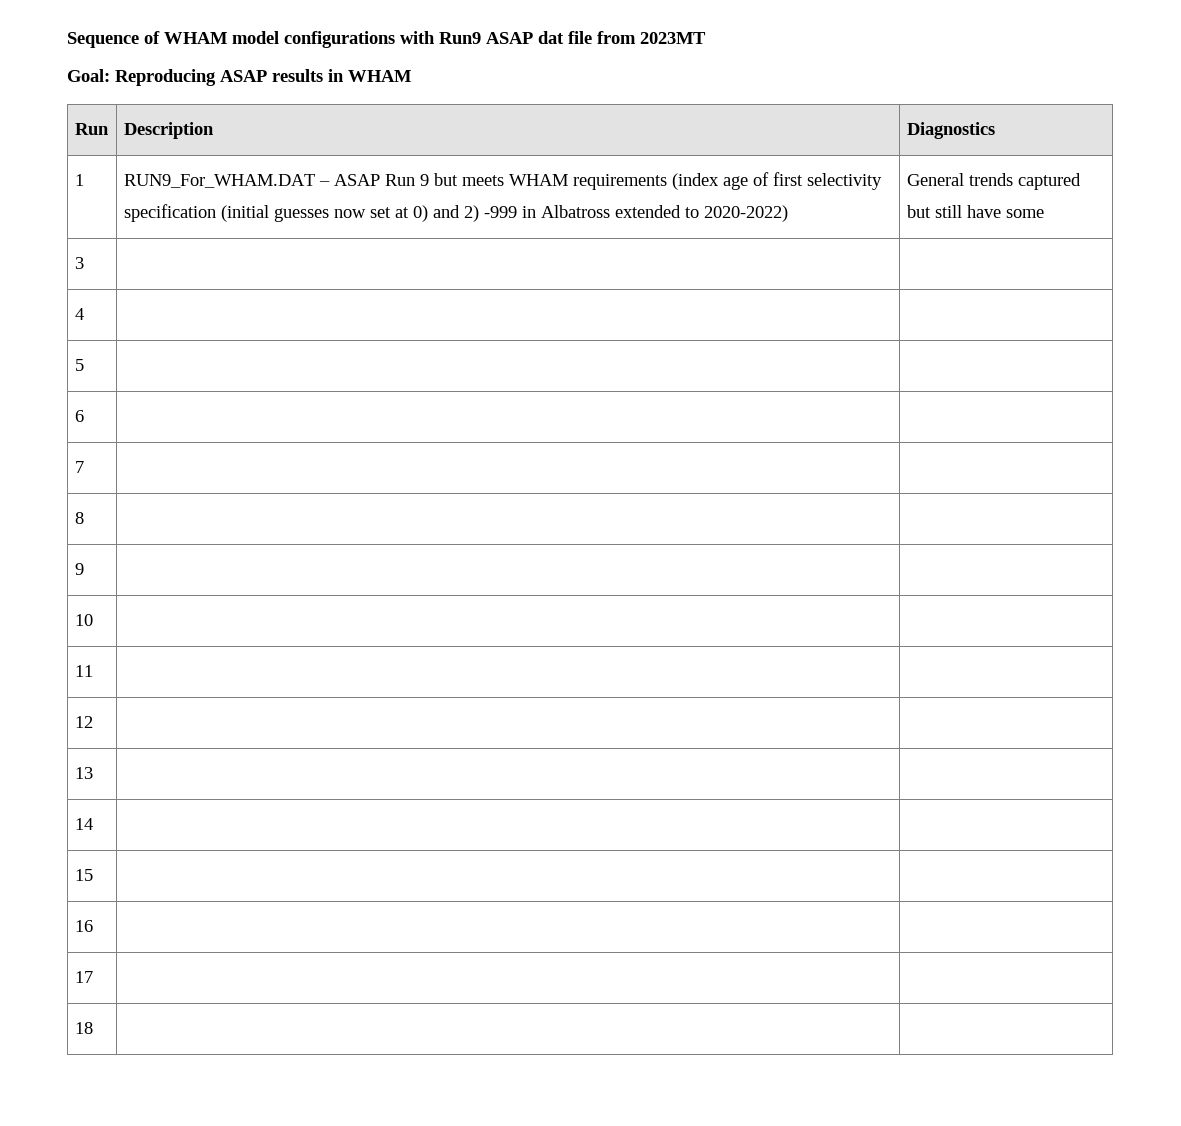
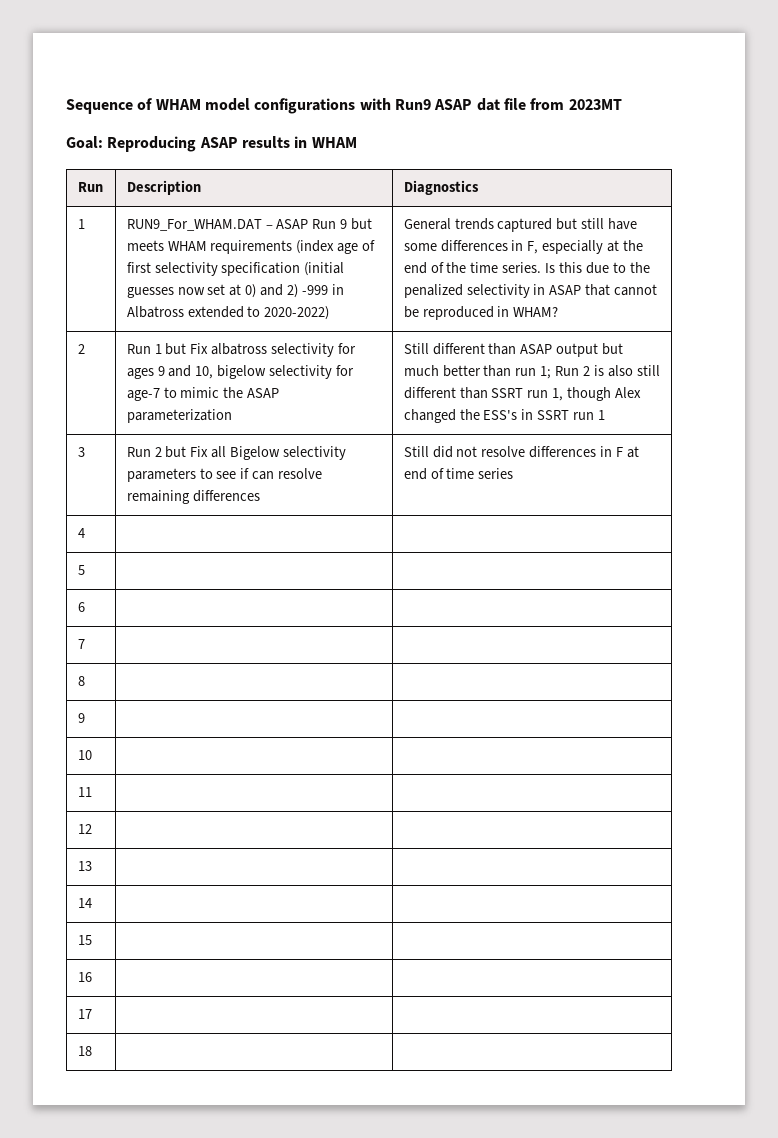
- General trends captured but still have some
- 3 | |
+ General trends captured but still have some differences in F, especially at the end of the time series. Is this due to the penalized selectivity in ASAP that cannot be reproduced in WHAM?
+ 2 | Run 1 but Fix albatross selectivity for ages 9 and 10, bigelow selectivity for age-7 to mimic the ASAP parameterization | Still different than ASAP output but much better than run 1; Run 2 is also still different than SSRT run 1, though Alex changed the ESS's in SSRT run 1
+ 3 | Run 2 but Fix all Bigelow selectivity parameters to see if can resolve remaining differences | Still did not resolve differences in F at end of time series

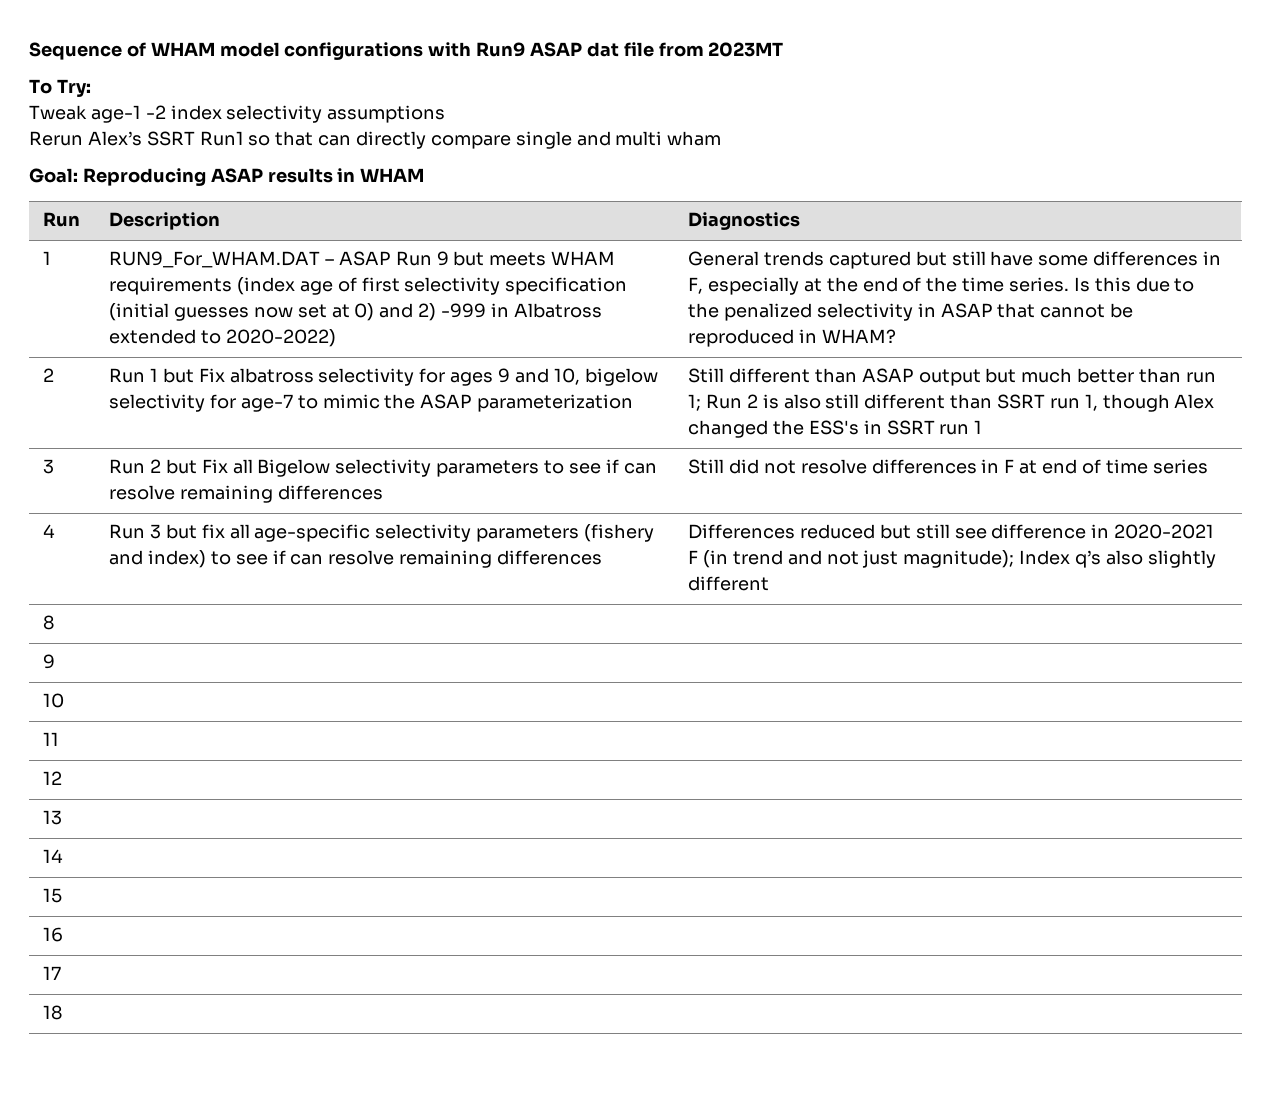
+ To Try:
+ Tweak age-1 -2 index selectivity assumptions
+ Rerun Alex’s SSRT Run1 so that can directly compare single and multi wham
- 4 | |
- 5 | |
- 6 | |
- 7 | |
+ 4 | Run 3 but fix all age-specific selectivity parameters (fishery and index) to see if can resolve remaining differences | Differences reduced but still see difference in 2020-2021 F (in trend and not just magnitude); Index q’s also slightly different

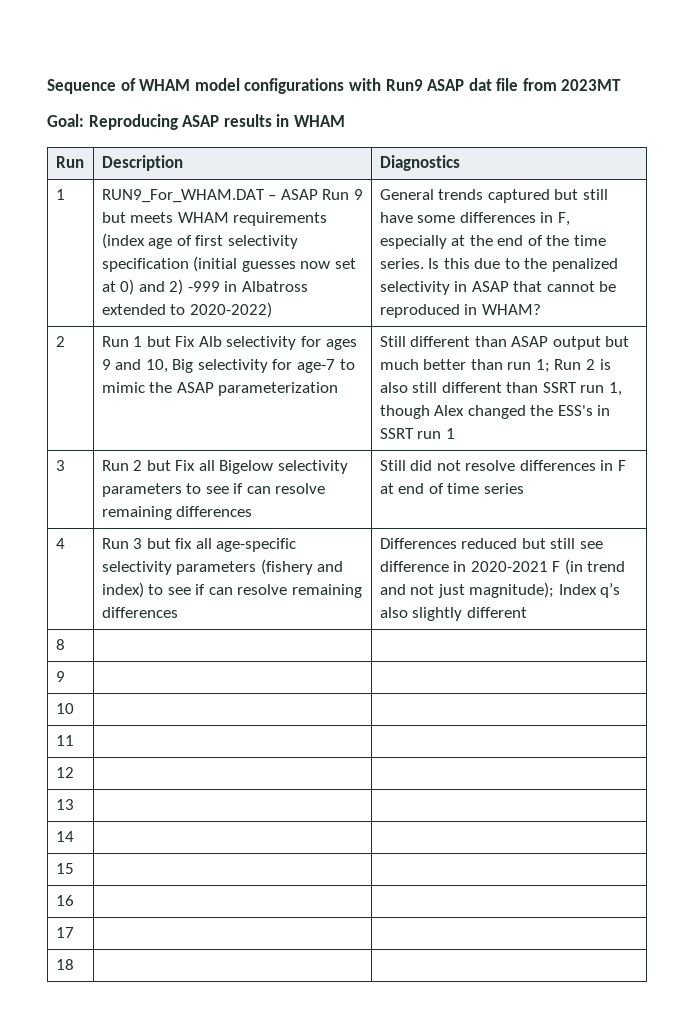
- To Try:
- Tweak age-1 -2 index selectivity assumptions
- Rerun Alex’s SSRT Run1 so that can directly compare single and multi wham
- Run 1 but Fix albatross selectivity for ages 9 and 10, bigelow selectivity for age-7 to mimic the ASAP parameterization
+ Run 1 but Fix Alb selectivity for ages 9 and 10, Big selectivity for age-7 to mimic the ASAP parameterization

